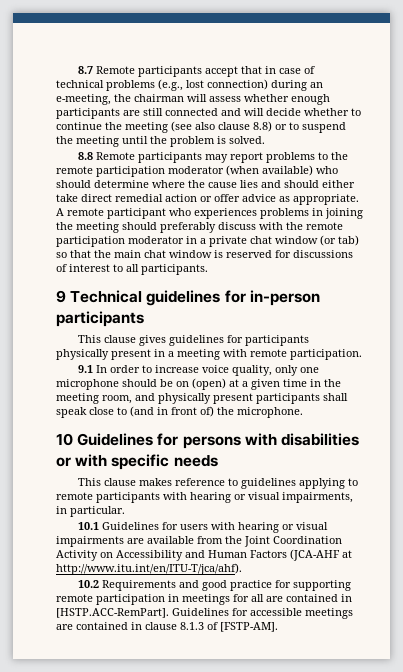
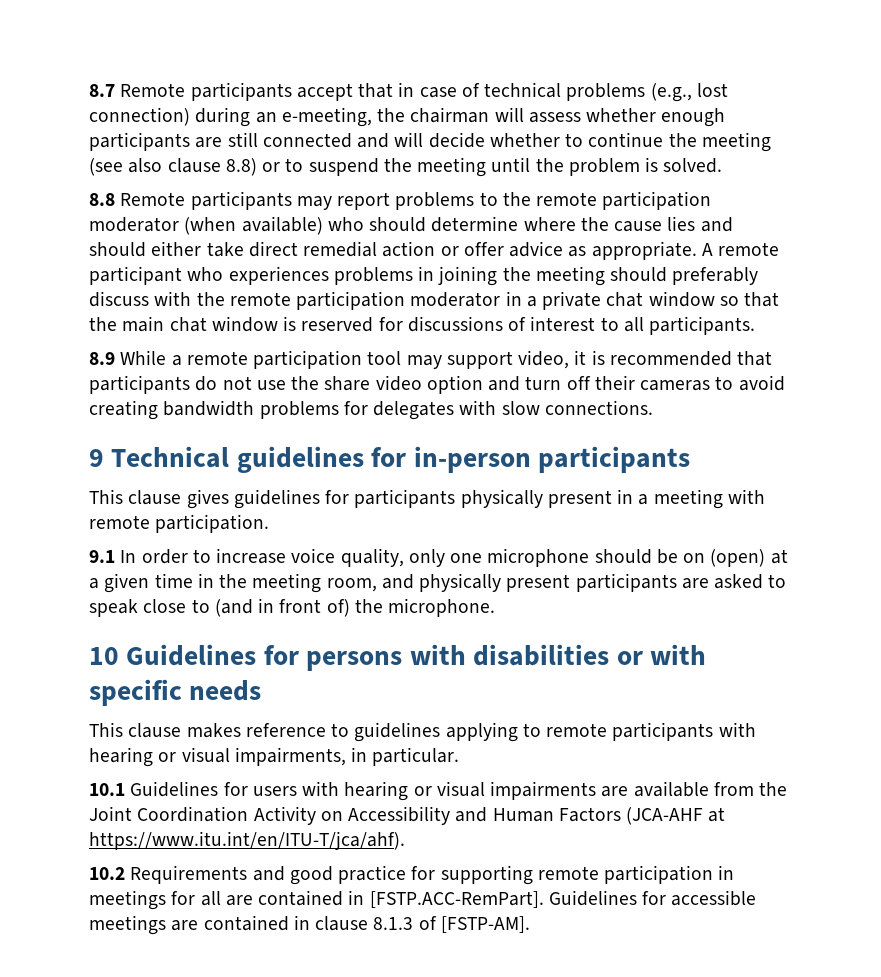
- A remote participant who experiences problems in joining the meeting should preferably discuss with the remote participation moderator in a private chat window (or tab) so that the main chat window is reserved for discussions of interest to all participants.
+ A remote participant who experiences problems in joining the meeting should preferably discuss with the remote participation moderator in a private chat window so that the main chat window is reserved for discussions of interest to all participants.
+ 8.9 While a remote participation tool may support video, it is recommended that participants do not use the share video option and turn off their cameras to avoid creating bandwidth problems for delegates with slow connections.
- 9.1 In order to increase voice quality, only one microphone should be on (open) at a given time in the meeting room, and physically present participants shall speak close to (and in front of) the microphone.
+ 9.1 In order to increase voice quality, only one microphone should be on (open) at a given time in the meeting room, and physically present participants are asked to speak close to (and in front of) the microphone.
- 10.1 Guidelines for users with hearing or visual impairments are available from the Joint Coordination Activity on Accessibility and Human Factors (JCA-AHF at http://www.itu.int/en/ITU-T/jca/ahf).
+ 10.1 Guidelines for users with hearing or visual impairments are available from the Joint Coordination Activity on Accessibility and Human Factors (JCA-AHF at https://www.itu.int/en/ITU-T/jca/ahf).
- 10.2 Requirements and good practice for supporting remote participation in meetings for all are contained in [HSTP.ACC-RemPart]. Guidelines for accessible meetings are contained in clause 8.1.3 of [FSTP-AM].
+ 10.2 Requirements and good practice for supporting remote participation in meetings for all are contained in [FSTP.ACC-RemPart]. Guidelines for accessible meetings are contained in clause 8.1.3 of [FSTP-AM].

